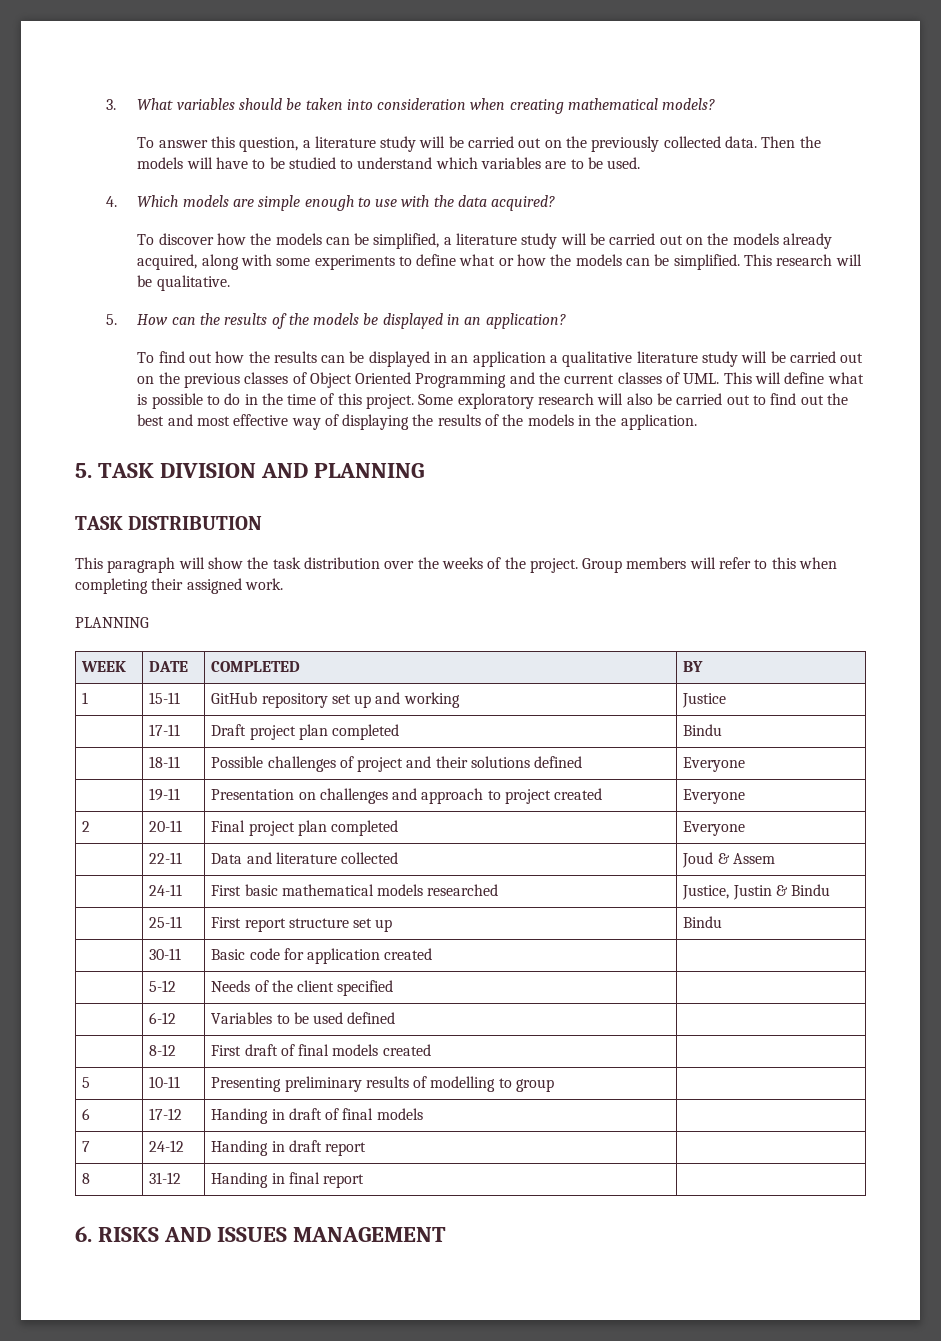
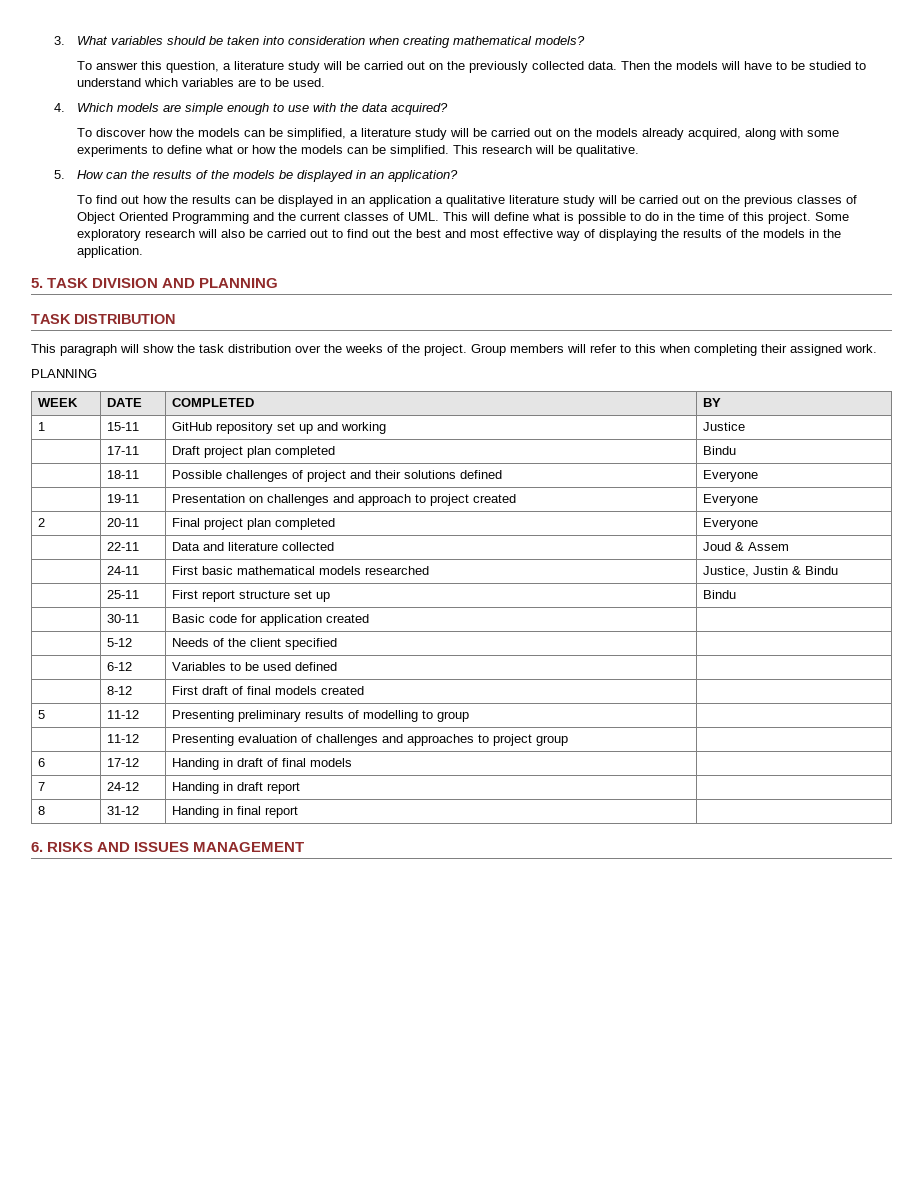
- 5 | 10-11 | Presenting preliminary results of modelling to group |
+ 5 | 11-12 | Presenting preliminary results of modelling to group |
+ | 11-12 | Presenting evaluation of challenges and approaches to project group |

